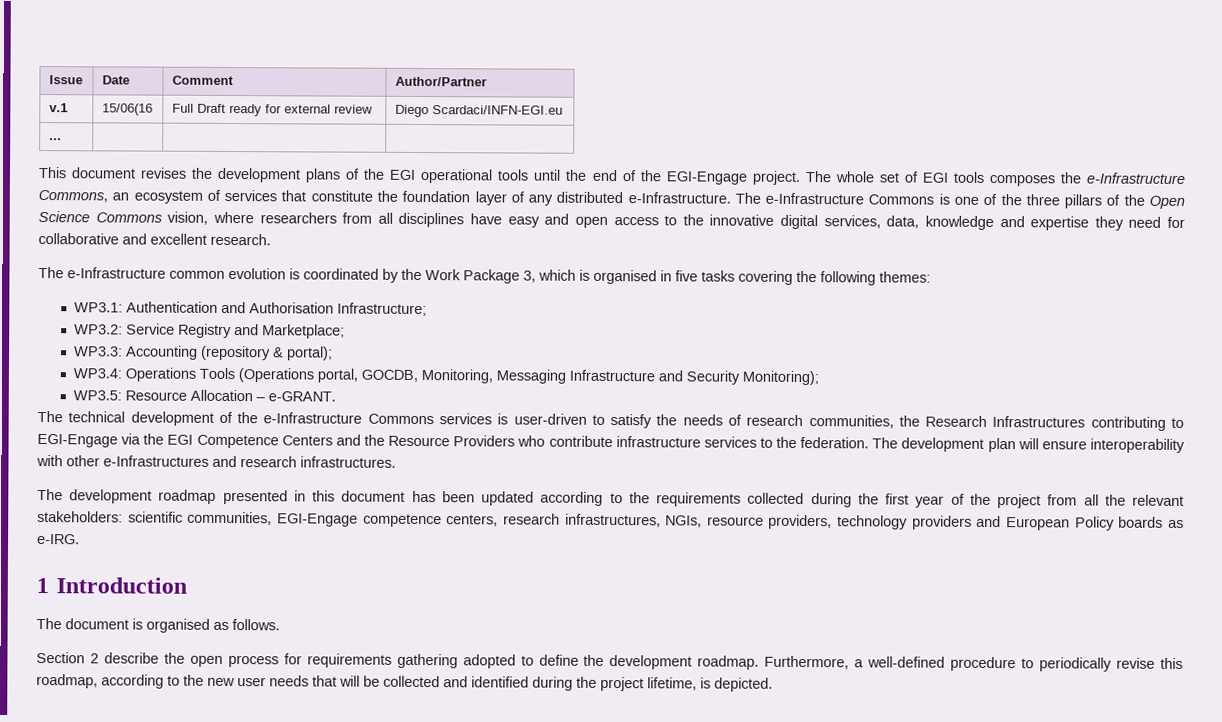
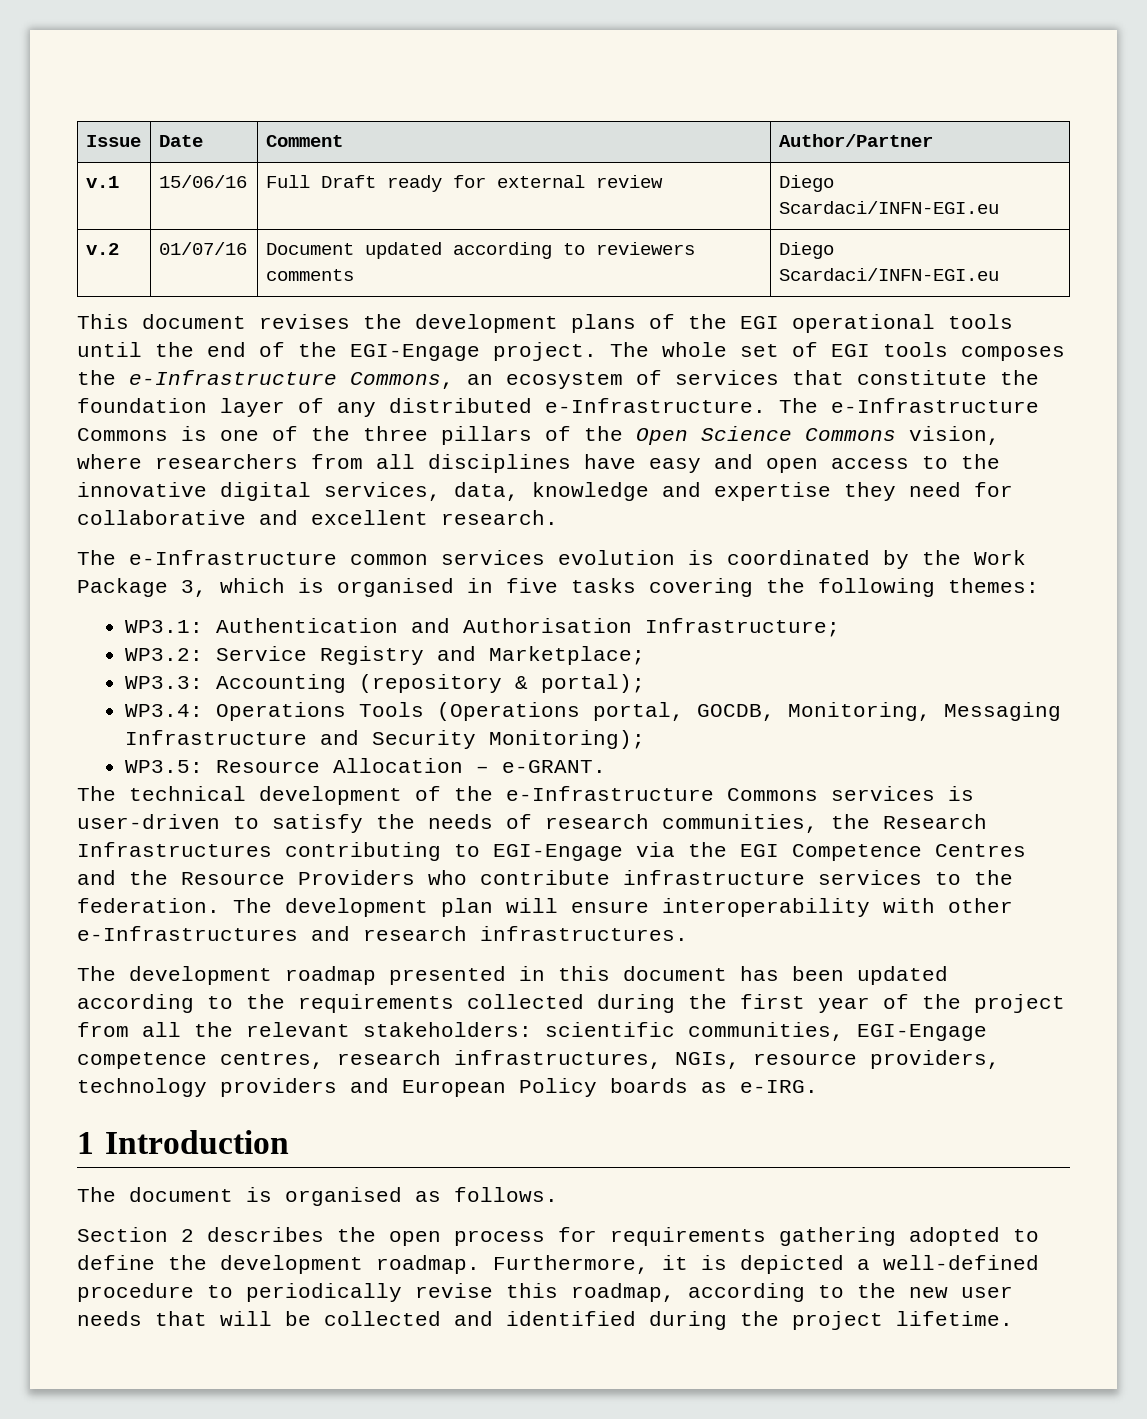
- v.1 | 15/06(16 | Full Draft ready for external review | Diego Scardaci/INFN-EGI.eu
+ v.1 | 15/06/16 | Full Draft ready for external review | Diego Scardaci/INFN-EGI.eu
- ... | | |
+ v.2 | 01/07/16 | Document updated according to reviewers comments | Diego Scardaci/INFN-EGI.eu
- The e-Infrastructure common evolution is coordinated by the Work Package 3, which is organised in five tasks covering the following themes:
+ The e-Infrastructure common services evolution is coordinated by the Work Package 3, which is organised in five tasks covering the following themes:
- The technical development of the e-Infrastructure Commons services is user-driven to satisfy the needs of research communities, the Research Infrastructures contributing to EGI-Engage via the EGI Competence Centers and the Resource Providers who contribute infrastructure services to the federation.
+ The technical development of the e-Infrastructure Commons services is user-driven to satisfy the needs of research communities, the Research Infrastructures contributing to EGI-Engage via the EGI Competence Centres and the Resource Providers who contribute infrastructure services to the federation.
- The development roadmap presented in this document has been updated according to the requirements collected during the first year of the project from all the relevant stakeholders: scientific communities, EGI-Engage competence centers, research infrastructures, NGIs, resource providers, technology providers and European Policy boards as e-IRG.
+ The development roadmap presented in this document has been updated according to the requirements collected during the first year of the project from all the relevant stakeholders: scientific communities, EGI-Engage competence centres, research infrastructures, NGIs, resource providers, technology providers and European Policy boards as e-IRG.
- Section 2 describe the open process for requirements gathering adopted to define the development roadmap.
+ Section 2 describes the open process for requirements gathering adopted to define the development roadmap.
- Furthermore, a well-defined procedure to periodically revise this roadmap, according to the new user needs that will be collected and identified during the project lifetime, is depicted.
+ Furthermore, it is depicted a well-defined procedure to periodically revise this roadmap, according to the new user needs that will be collected and identified during the project lifetime.

